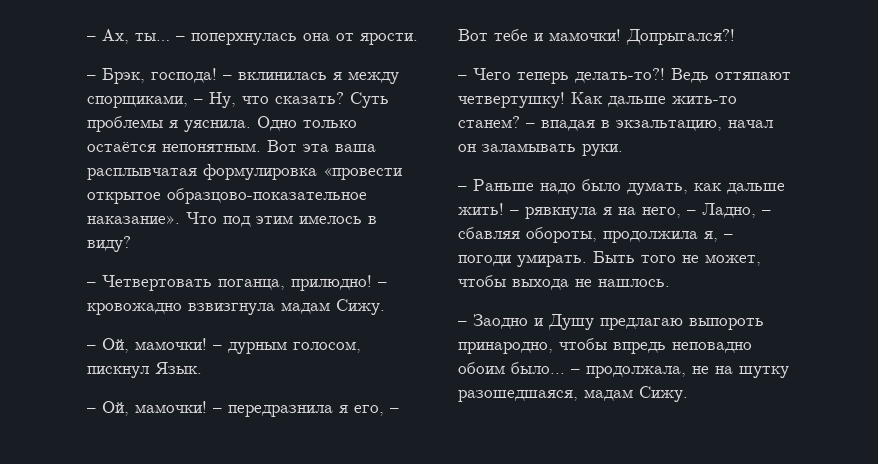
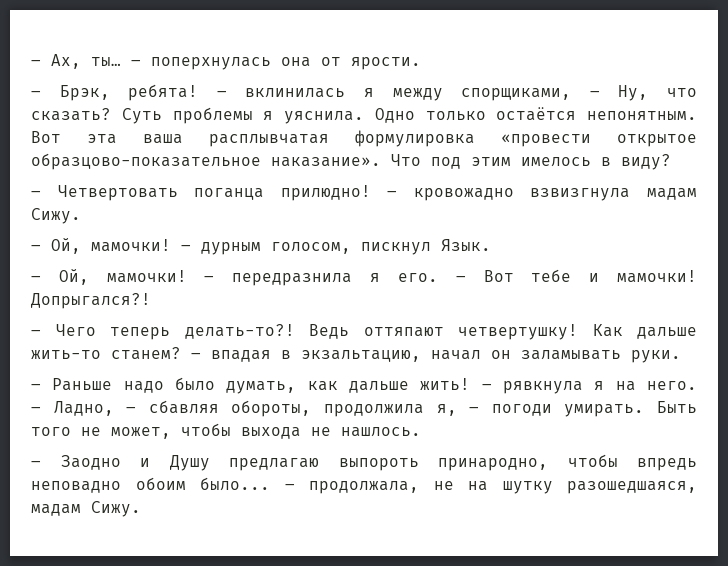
- – Брэк, господа!
+ – Брэк, ребята!
- – Четвертовать поганца, прилюдно!
+ – Четвертовать поганца прилюдно!
- – передразнила я его, – Вот тебе и мамочки!
+ – передразнила я его. – Вот тебе и мамочки!
- – рявкнула я на него, – Ладно, – сбавляя обороты, продолжила я, – погоди умирать.
+ – рявкнула я на него. – Ладно, – сбавляя обороты, продолжила я, – погоди умирать.

